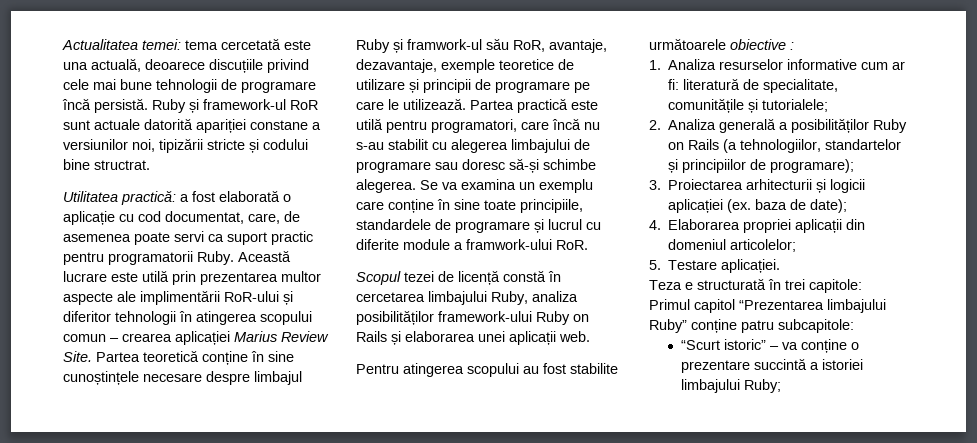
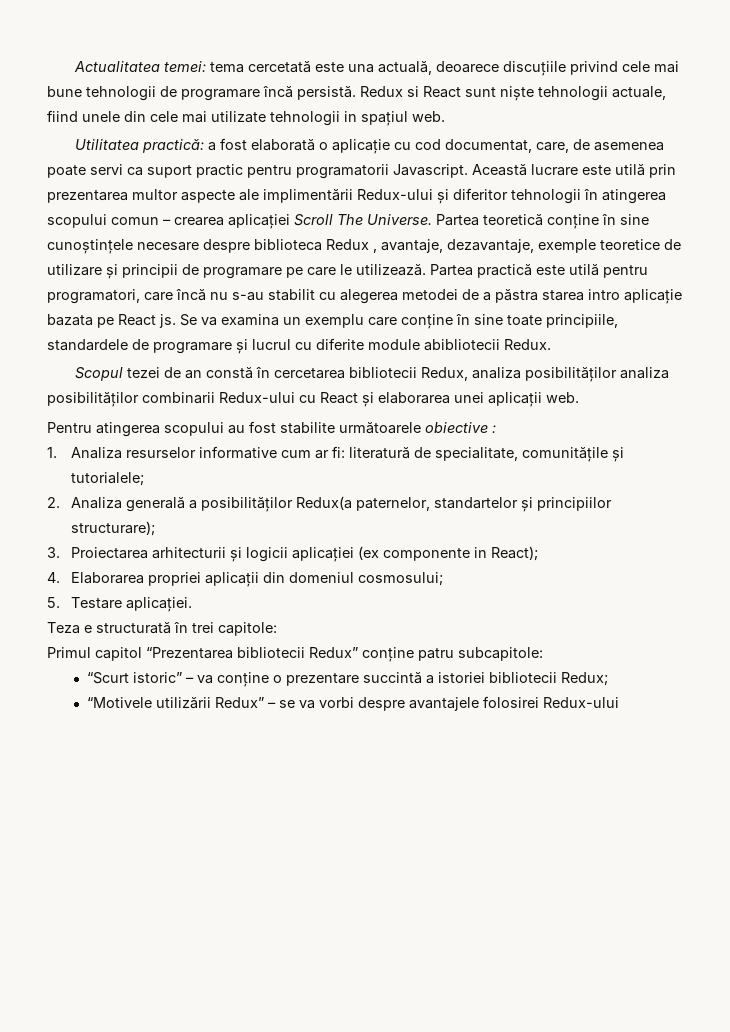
- Ruby și framework-ul RoR sunt actuale datorită apariției constane a versiunilor noi, tipizării stricte și codului bine structrat.
+ Redux si React sunt niște tehnologii actuale, fiind unele din cele mai utilizate tehnologii in spațiul web.
- Utilitatea practică: a fost elaborată o aplicație cu cod documentat, care, de asemenea poate servi ca suport practic pentru programatorii Ruby.
+ Utilitatea practică: a fost elaborată o aplicație cu cod documentat, care, de asemenea poate servi ca suport practic pentru programatorii Javascript.
- Această lucrare este utilă prin prezentarea multor aspecte ale implimentării RoR-ului și diferitor tehnologii în atingerea scopului comun – crearea aplicației Marius Review Site.
+ Această lucrare este utilă prin prezentarea multor aspecte ale implimentării Redux-ului și diferitor tehnologii în atingerea scopului comun – crearea aplicației Scroll The Universe.
- Partea teoretică conține în sine cunoștințele necesare despre limbajul Ruby și framwork-ul său RoR, avantaje, dezavantaje, exemple teoretice de utilizare și principii de programare pe care le utilizează.
+ Partea teoretică conține în sine cunoștințele necesare despre biblioteca Redux , avantaje, dezavantaje, exemple teoretice de utilizare și principii de programare pe care le utilizează.
- Partea practică este utilă pentru programatori, care încă nu s-au stabilit cu alegerea limbajului de programare sau doresc să-și schimbe alegerea.
+ Partea practică este utilă pentru programatori, care încă nu s-au stabilit cu alegerea metodei de a păstra starea intro aplicație bazata pe React js.
- Se va examina un exemplu care conține în sine toate principiile, standardele de programare și lucrul cu diferite module a framwork-ului RoR.
+ Se va examina un exemplu care conține în sine toate principiile, standardele de programare și lucrul cu diferite module abibliotecii Redux.
- Scopul tezei de licență constă în cercetarea limbajului Ruby, analiza posibilităților framework-ului Ruby on Rails și elaborarea unei aplicații web.
+ Scopul tezei de an constă în cercetarea bibliotecii Redux, analiza posibilităților analiza posibilităților combinarii Redux-ului cu React și elaborarea unei aplicații web.
- 2. Analiza generală a posibilităților Ruby on Rails (a tehnologiilor, standartelor și principiilor de programare);
+ 2. Analiza generală a posibilităților Redux(a paternelor, standartelor și principiilor structurare);
- 3. Proiectarea arhitecturii și logicii aplicației (ex. baza de date);
+ 3. Proiectarea arhitecturii și logicii aplicației (ex componente in React);
- 4. Elaborarea propriei aplicații din domeniul articolelor;
+ 4. Elaborarea propriei aplicații din domeniul cosmosului;
- Primul capitol “Prezentarea limbajului Ruby” conține patru subcapitole:
+ Primul capitol “Prezentarea bibliotecii Redux” conține patru subcapitole:
- “Scurt istoric” – va conține o prezentare succintă a istoriei limbajului Ruby;
+ “Scurt istoric” – va conține o prezentare succintă a istoriei bibliotecii Redux;
+ “Motivele utilizării Redux” – se va vorbi despre avantajele folosirei Redux-ului

